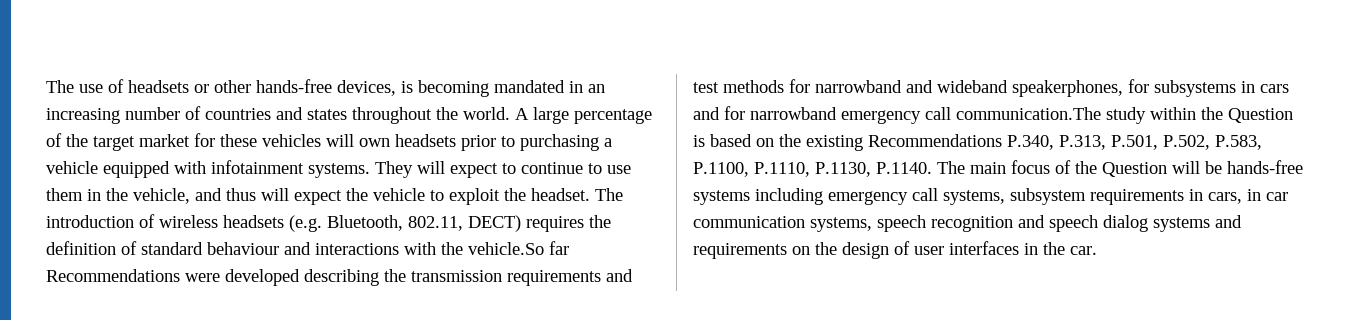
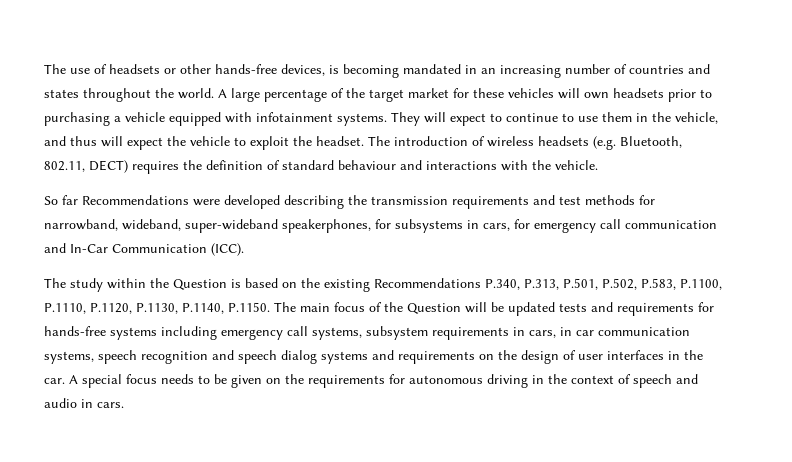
- The introduction of wireless headsets (e.g. Bluetooth, 802.11, DECT) requires the definition of standard behaviour and interactions with the vehicle.So far Recommendations were developed describing the transmission requirements and test methods for narrowband and wideband speakerphones, for subsystems in cars and for narrowband emergency call communication.The study within the Question is based on the existing Recommendations P.340, P.313, P.501, P.502, P.583, P.1100, P.1110, P.1130, P.1140. The main focus of the Question will be hands-free systems including emergency call systems, subsystem requirements in cars, in car communication systems, speech recognition and speech dialog systems and requirements on the design of user interfaces in the car.
+ The introduction of wireless headsets (e.g. Bluetooth, 802.11, DECT) requires the definition of standard behaviour and interactions with the vehicle.
+ So far Recommendations were developed describing the transmission requirements and test methods for narrowband, wideband, super-wideband speakerphones, for subsystems in cars, for emergency call communication and In-Car Communication (ICC).
+ The study within the Question is based on the existing Recommendations P.340, P.313, P.501, P.502, P.583, P.1100, P.1110, P.1120, P.1130, P.1140, P.1150. The main focus of the Question will be updated tests and requirements for hands-free systems including emergency call systems, subsystem requirements in cars, in car communication systems, speech recognition and speech dialog systems and requirements on the design of user interfaces in the car.
+ A special focus needs to be given on the requirements for autonomous driving in the context of speech and audio in cars.

